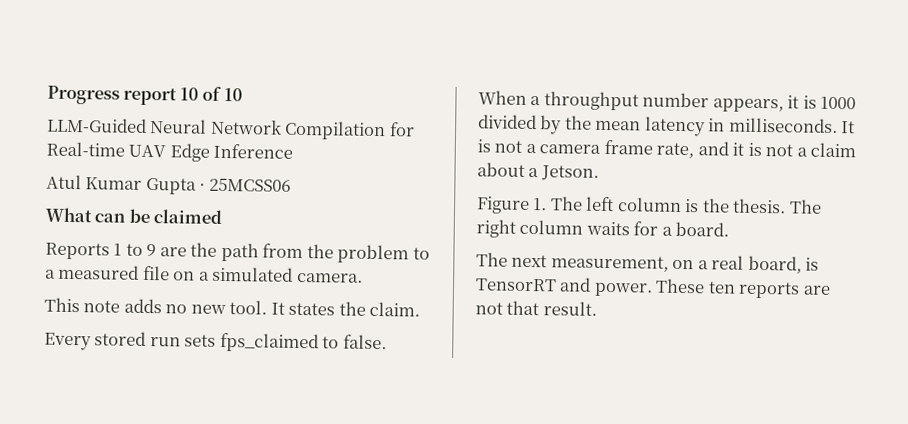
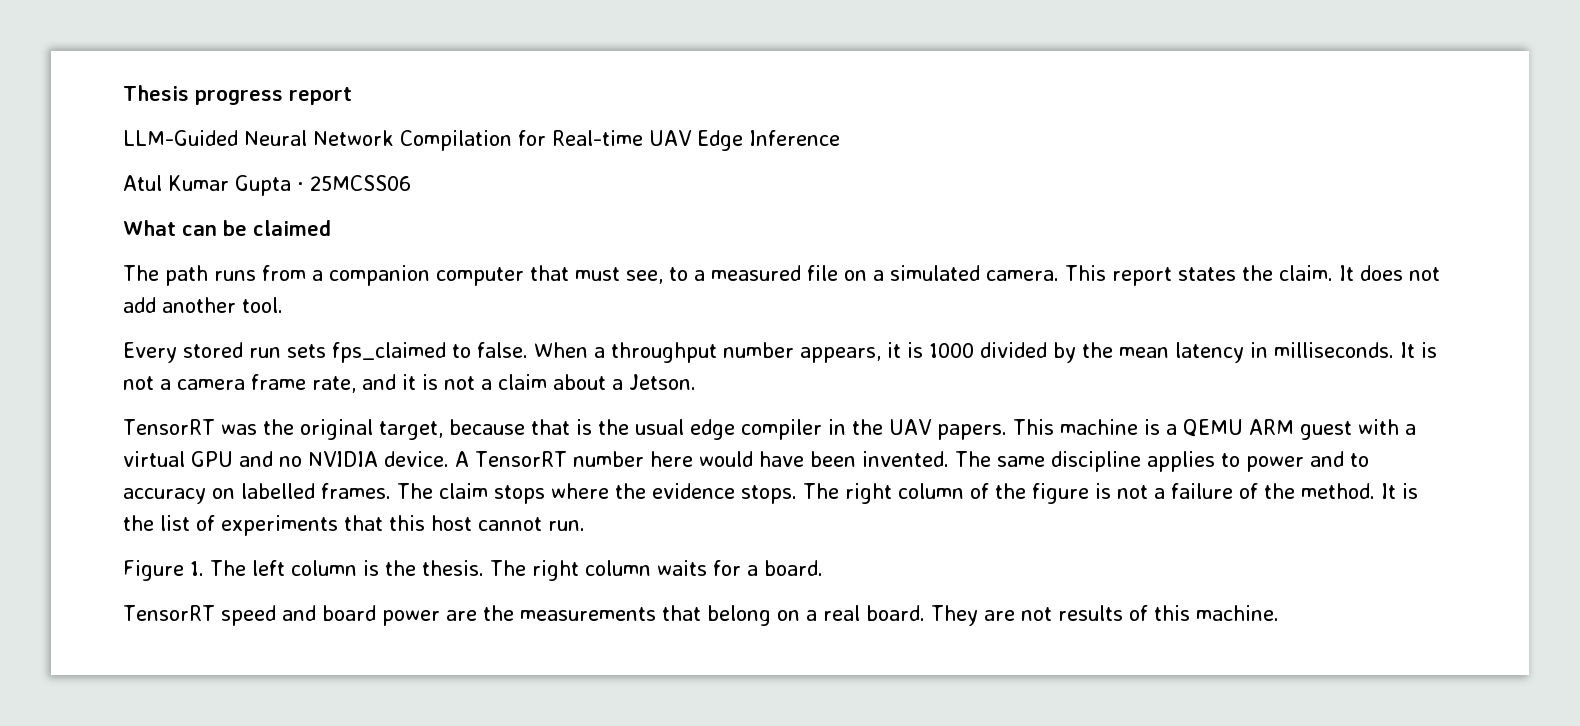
- Progress report 10 of 10
+ Thesis progress report
- Reports 1 to 9 are the path from the problem to a measured file on a simulated camera.
- This note adds no new tool. It states the claim.
+ The path runs from a companion computer that must see, to a measured file on a simulated camera. This report states the claim. It does not add another tool.
+ TensorRT was the original target, because that is the usual edge compiler in the UAV papers. This machine is a QEMU ARM guest with a virtual GPU and no NVIDIA device. A TensorRT number here would have been invented. The same discipline applies to power and to accuracy on labelled frames. The claim stops where the evidence stops. The right column of the figure is not a failure of the method. It is the list of experiments that this host cannot run.
- The next measurement, on a real board, is TensorRT and power. These ten reports are not that result.
+ TensorRT speed and board power are the measurements that belong on a real board. They are not results of this machine.

